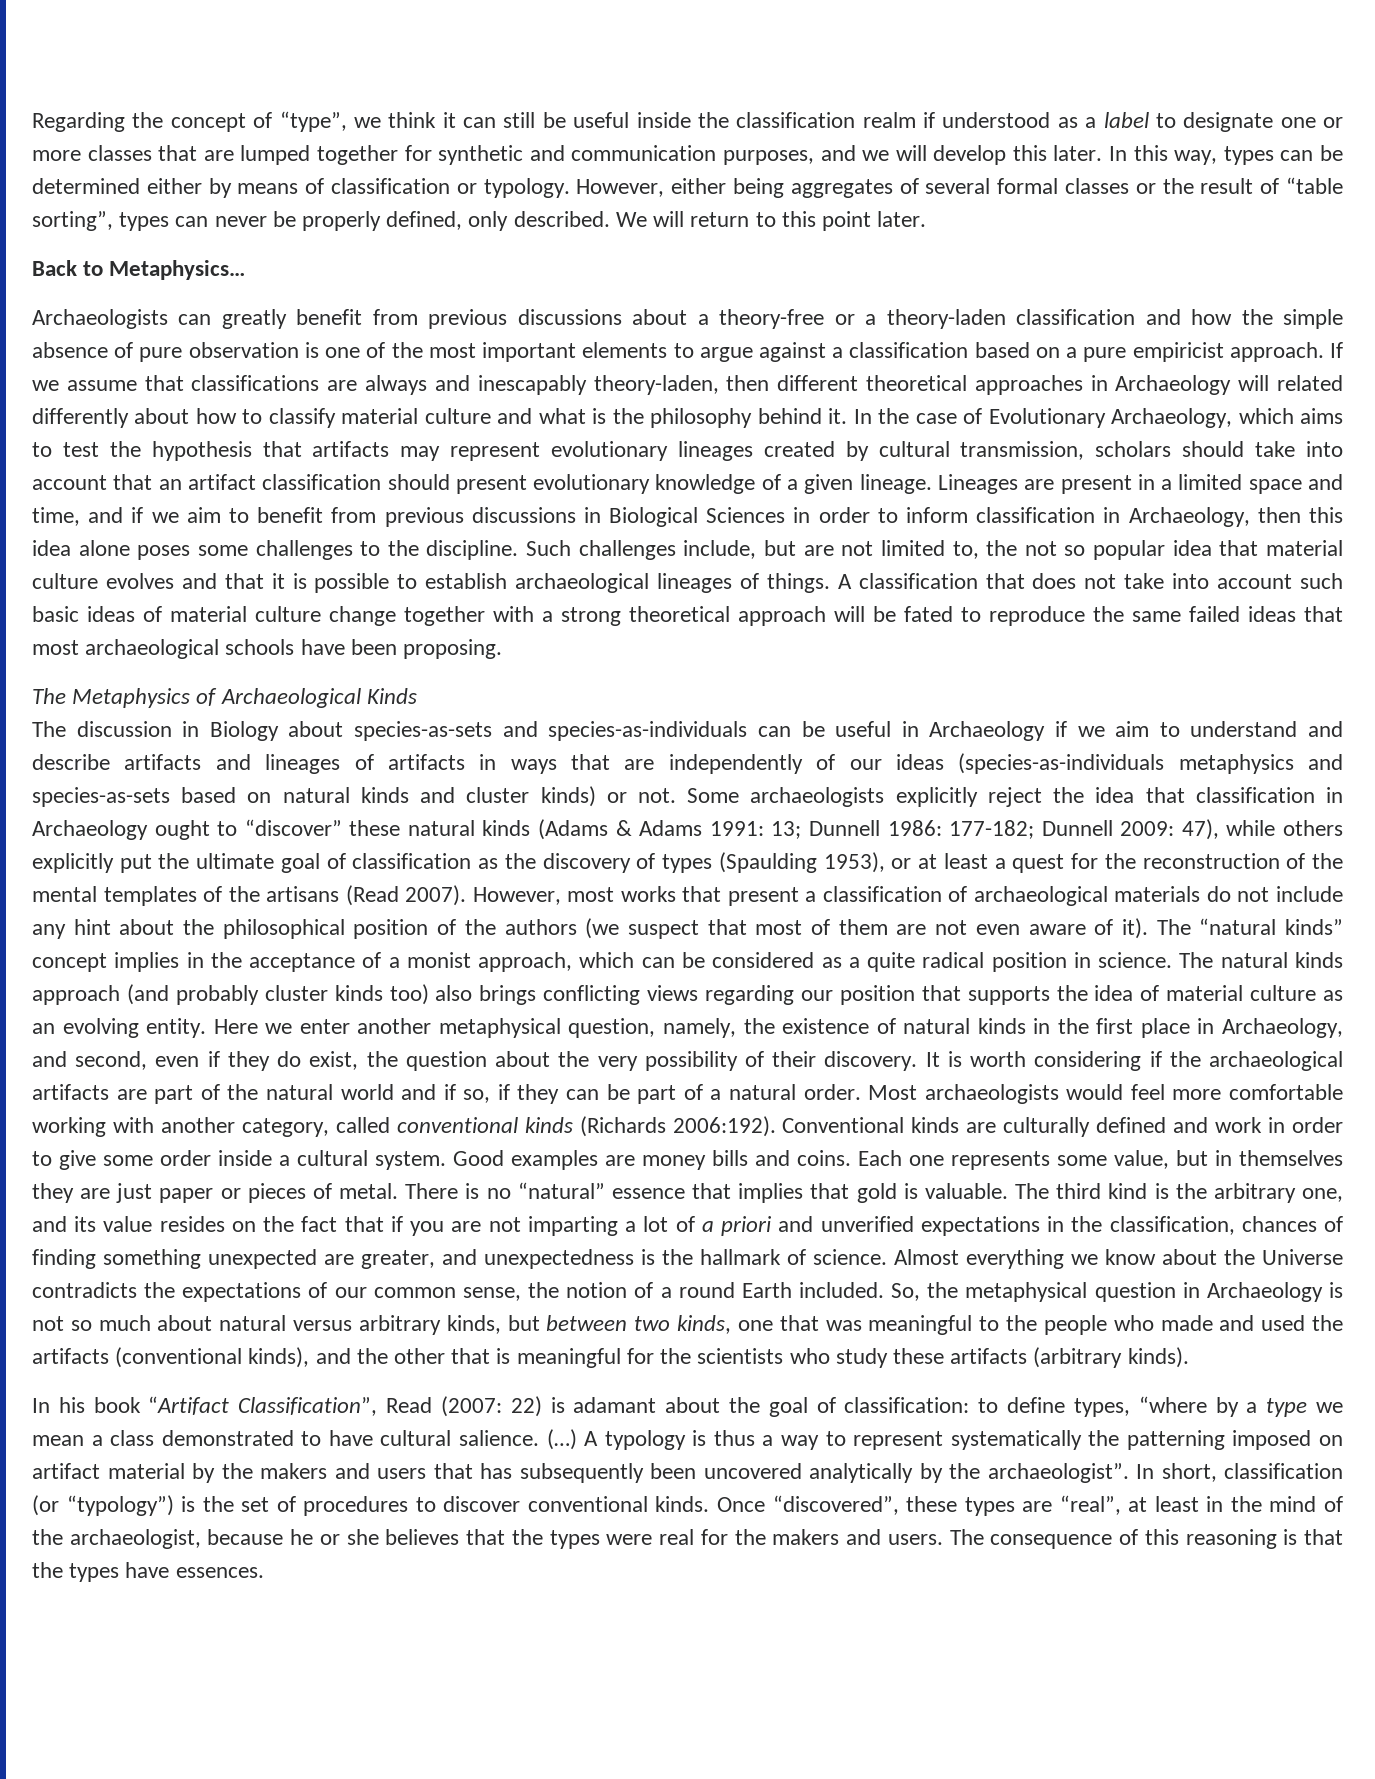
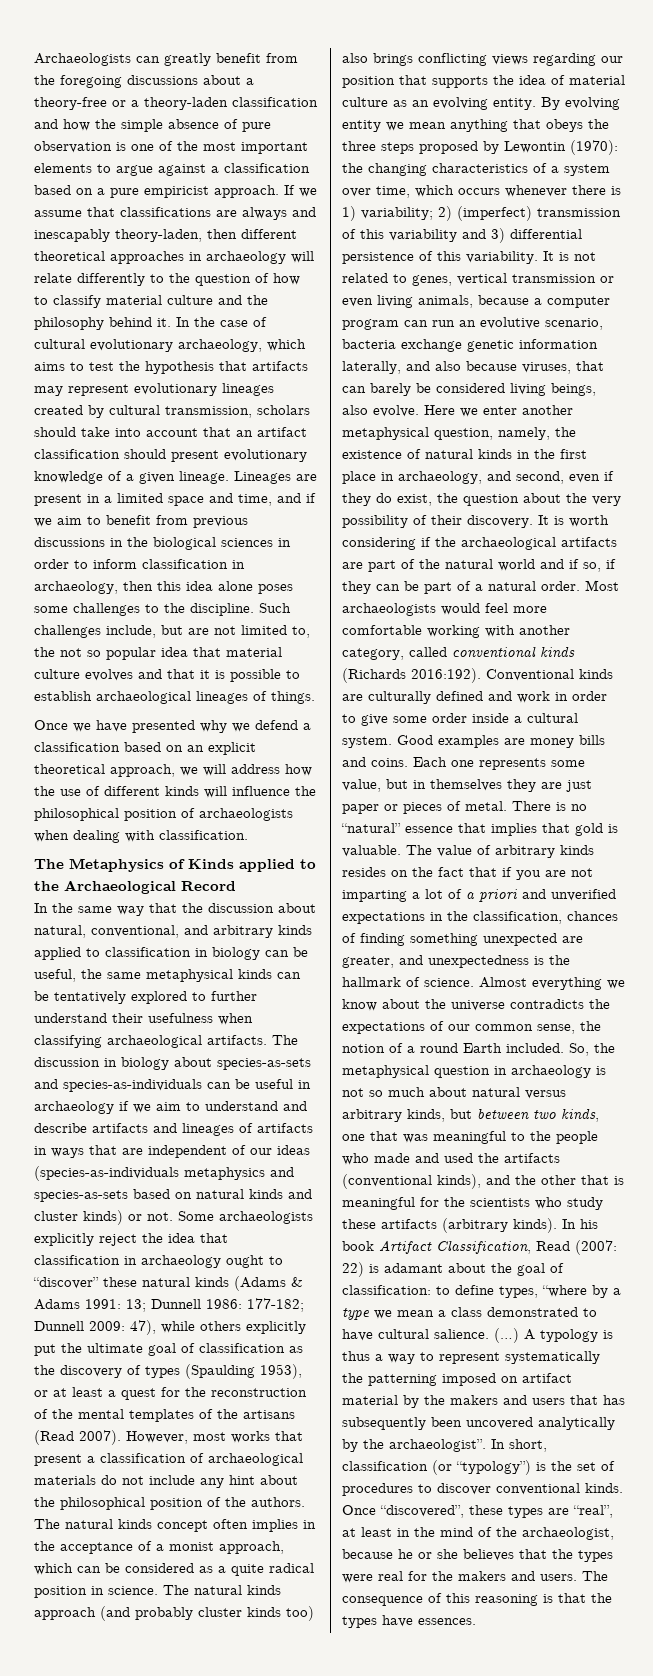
- Regarding the concept of “type”, we think it can still be useful inside the classification realm if understood as a label to designate one or more classes that are lumped together for synthetic and communication purposes, and we will develop this later. In this way, types can be determined either by means of classification or typology. However, either being aggregates of several formal classes or the result of “table sorting”, types can never be properly defined, only described. We will return to this point later.
- Back to Metaphysics…
- Archaeologists can greatly benefit from previous discussions about a theory-free or a theory-laden classification and how the simple absence of pure observation is one of the most important elements to argue against a classification based on a pure empiricist approach.
+ Archaeologists can greatly benefit from the foregoing discussions about a theory-free or a theory-laden classification and how the simple absence of pure observation is one of the most important elements to argue against a classification based on a pure empiricist approach.
- If we assume that classifications are always and inescapably theory-laden, then different theoretical approaches in Archaeology will related differently about how to classify material culture and what is the philosophy behind it.
+ If we assume that classifications are always and inescapably theory-laden, then different theoretical approaches in archaeology will relate differently to the question of how to classify material culture and the philosophy behind it.
- In the case of Evolutionary Archaeology, which aims to test the hypothesis that artifacts may represent evolutionary lineages created by cultural transmission, scholars should take into account that an artifact classification should present evolutionary knowledge of a given lineage.
+ In the case of cultural evolutionary archaeology, which aims to test the hypothesis that artifacts may represent evolutionary lineages created by cultural transmission, scholars should take into account that an artifact classification should present evolutionary knowledge of a given lineage.
- Lineages are present in a limited space and time, and if we aim to benefit from previous discussions in Biological Sciences in order to inform classification in Archaeology, then this idea alone poses some challenges to the discipline.
+ Lineages are present in a limited space and time, and if we aim to benefit from previous discussions in the biological sciences in order to inform classification in archaeology, then this idea alone poses some challenges to the discipline.
- Such challenges include, but are not limited to, the not so popular idea that material culture evolves and that it is possible to establish archaeological lineages of things. A classification that does not take into account such basic ideas of material culture change together with a strong theoretical approach will be fated to reproduce the same failed ideas that most archaeological schools have been proposing.
- The Metaphysics of Archaeological Kinds
- The discussion in Biology about species-as-sets and species-as-individuals can be useful in Archaeology if we aim to understand and describe artifacts and lineages of artifacts in ways that are independently of our ideas (species-as-individuals metaphysics and species-as-sets based on natural kinds and cluster kinds) or not.
+ Such challenges include, but are not limited to, the not so popular idea that material culture evolves and that it is possible to establish archaeological lineages of things.
+ Once we have presented why we defend a classification based on an explicit theoretical approach, we will address how the use of different kinds will influence the philosophical position of archaeologists when dealing with classification.
+ The Metaphysics of Kinds applied to the Archaeological Record
+ In the same way that the discussion about natural, conventional, and arbitrary kinds applied to classification in biology can be useful, the same metaphysical kinds can be tentatively explored to further understand their usefulness when classifying archaeological artifacts. The discussion in biology about species-as-sets and species-as-individuals can be useful in archaeology if we aim to understand and describe artifacts and lineages of artifacts in ways that are independent of our ideas (species-as-individuals metaphysics and species-as-sets based on natural kinds and cluster kinds) or not.
- Some archaeologists explicitly reject the idea that classification in Archaeology ought to “discover” these natural kinds (Adams & Adams 1991: 13; Dunnell 1986: 177-182; Dunnell 2009: 47), while others explicitly put the ultimate goal of classification as the discovery of types (Spaulding 1953), or at least a quest for the reconstruction of the mental templates of the artisans (Read 2007).
+ Some archaeologists explicitly reject the idea that classification in archaeology ought to “discover” these natural kinds (Adams & Adams 1991: 13; Dunnell 1986: 177-182; Dunnell 2009: 47), while others explicitly put the ultimate goal of classification as the discovery of types (Spaulding 1953), or at least a quest for the reconstruction of the mental templates of the artisans (Read 2007).
- However, most works that present a classification of archaeological materials do not include any hint about the philosophical position of the authors (we suspect that most of them are not even aware of it). The “natural kinds” concept implies in the acceptance of a monist approach, which can be considered as a quite radical position in science.
+ However, most works that present a classification of archaeological materials do not include any hint about the philosophical position of the authors. The natural kinds concept often implies in the acceptance of a monist approach, which can be considered as a quite radical position in science.
+ By evolving entity we mean anything that obeys the three steps proposed by Lewontin (1970): the changing characteristics of a system over time, which occurs whenever there is 1) variability; 2) (imperfect) transmission of this variability and 3) differential persistence of this variability. It is not related to genes, vertical transmission or even living animals, because a computer program can run an evolutive scenario, bacteria exchange genetic information laterally, and also because viruses, that can barely be considered living beings, also evolve.
- Here we enter another metaphysical question, namely, the existence of natural kinds in the first place in Archaeology, and second, even if they do exist, the question about the very possibility of their discovery.
+ Here we enter another metaphysical question, namely, the existence of natural kinds in the first place in archaeology, and second, even if they do exist, the question about the very possibility of their discovery.
- Most archaeologists would feel more comfortable working with another category, called conventional kinds (Richards 2006:192).
+ Most archaeologists would feel more comfortable working with another category, called conventional kinds (Richards 2016:192).
- The third kind is the arbitrary one, and its value resides on the fact that if you are not imparting a lot of a priori and unverified expectations in the classification, chances of finding something unexpected are greater, and unexpectedness is the hallmark of science.
+ The value of arbitrary kinds resides on the fact that if you are not imparting a lot of a priori and unverified expectations in the classification, chances of finding something unexpected are greater, and unexpectedness is the hallmark of science.
- Almost everything we know about the Universe contradicts the expectations of our common sense, the notion of a round Earth included.
+ Almost everything we know about the universe contradicts the expectations of our common sense, the notion of a round Earth included.
- So, the metaphysical question in Archaeology is not so much about natural versus arbitrary kinds, but between two kinds, one that was meaningful to the people who made and used the artifacts (conventional kinds), and the other that is meaningful for the scientists who study these artifacts (arbitrary kinds).
- In his book “Artifact Classification”, Read (2007:
+ So, the metaphysical question in archaeology is not so much about natural versus arbitrary kinds, but between two kinds, one that was meaningful to the people who made and used the artifacts (conventional kinds), and the other that is meaningful for the scientists who study these artifacts (arbitrary kinds). In his book Artifact Classification, Read (2007:

